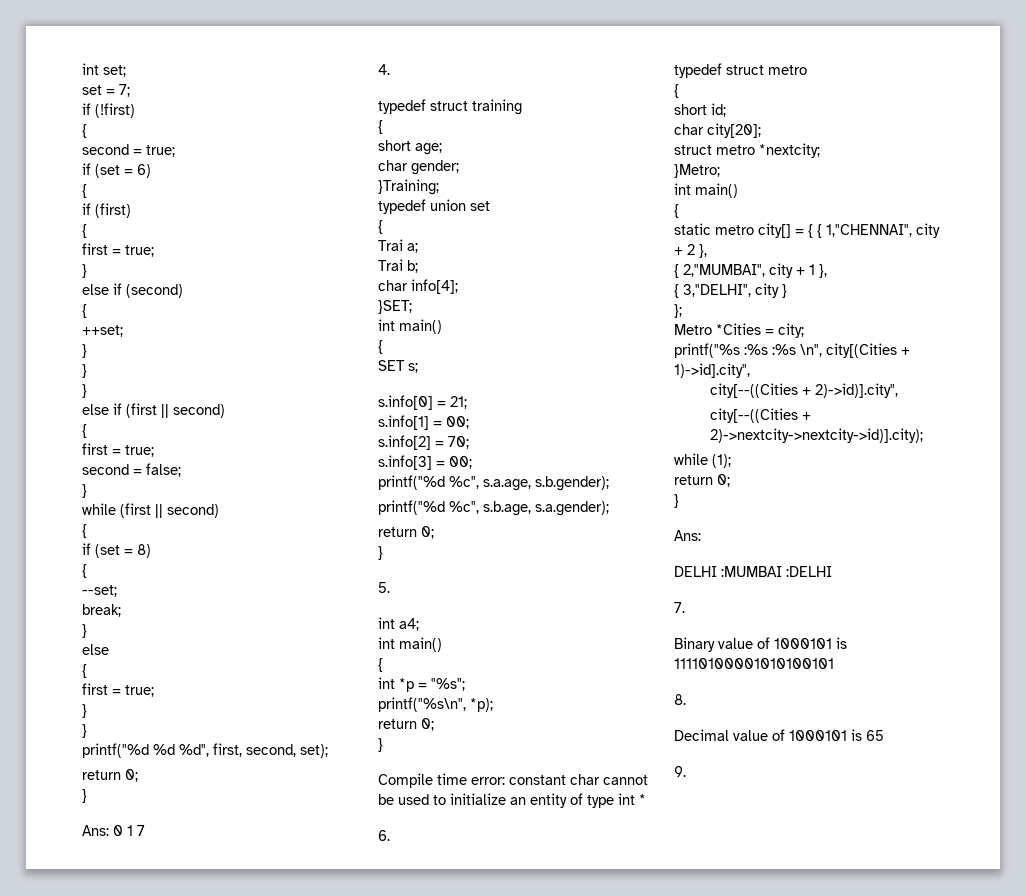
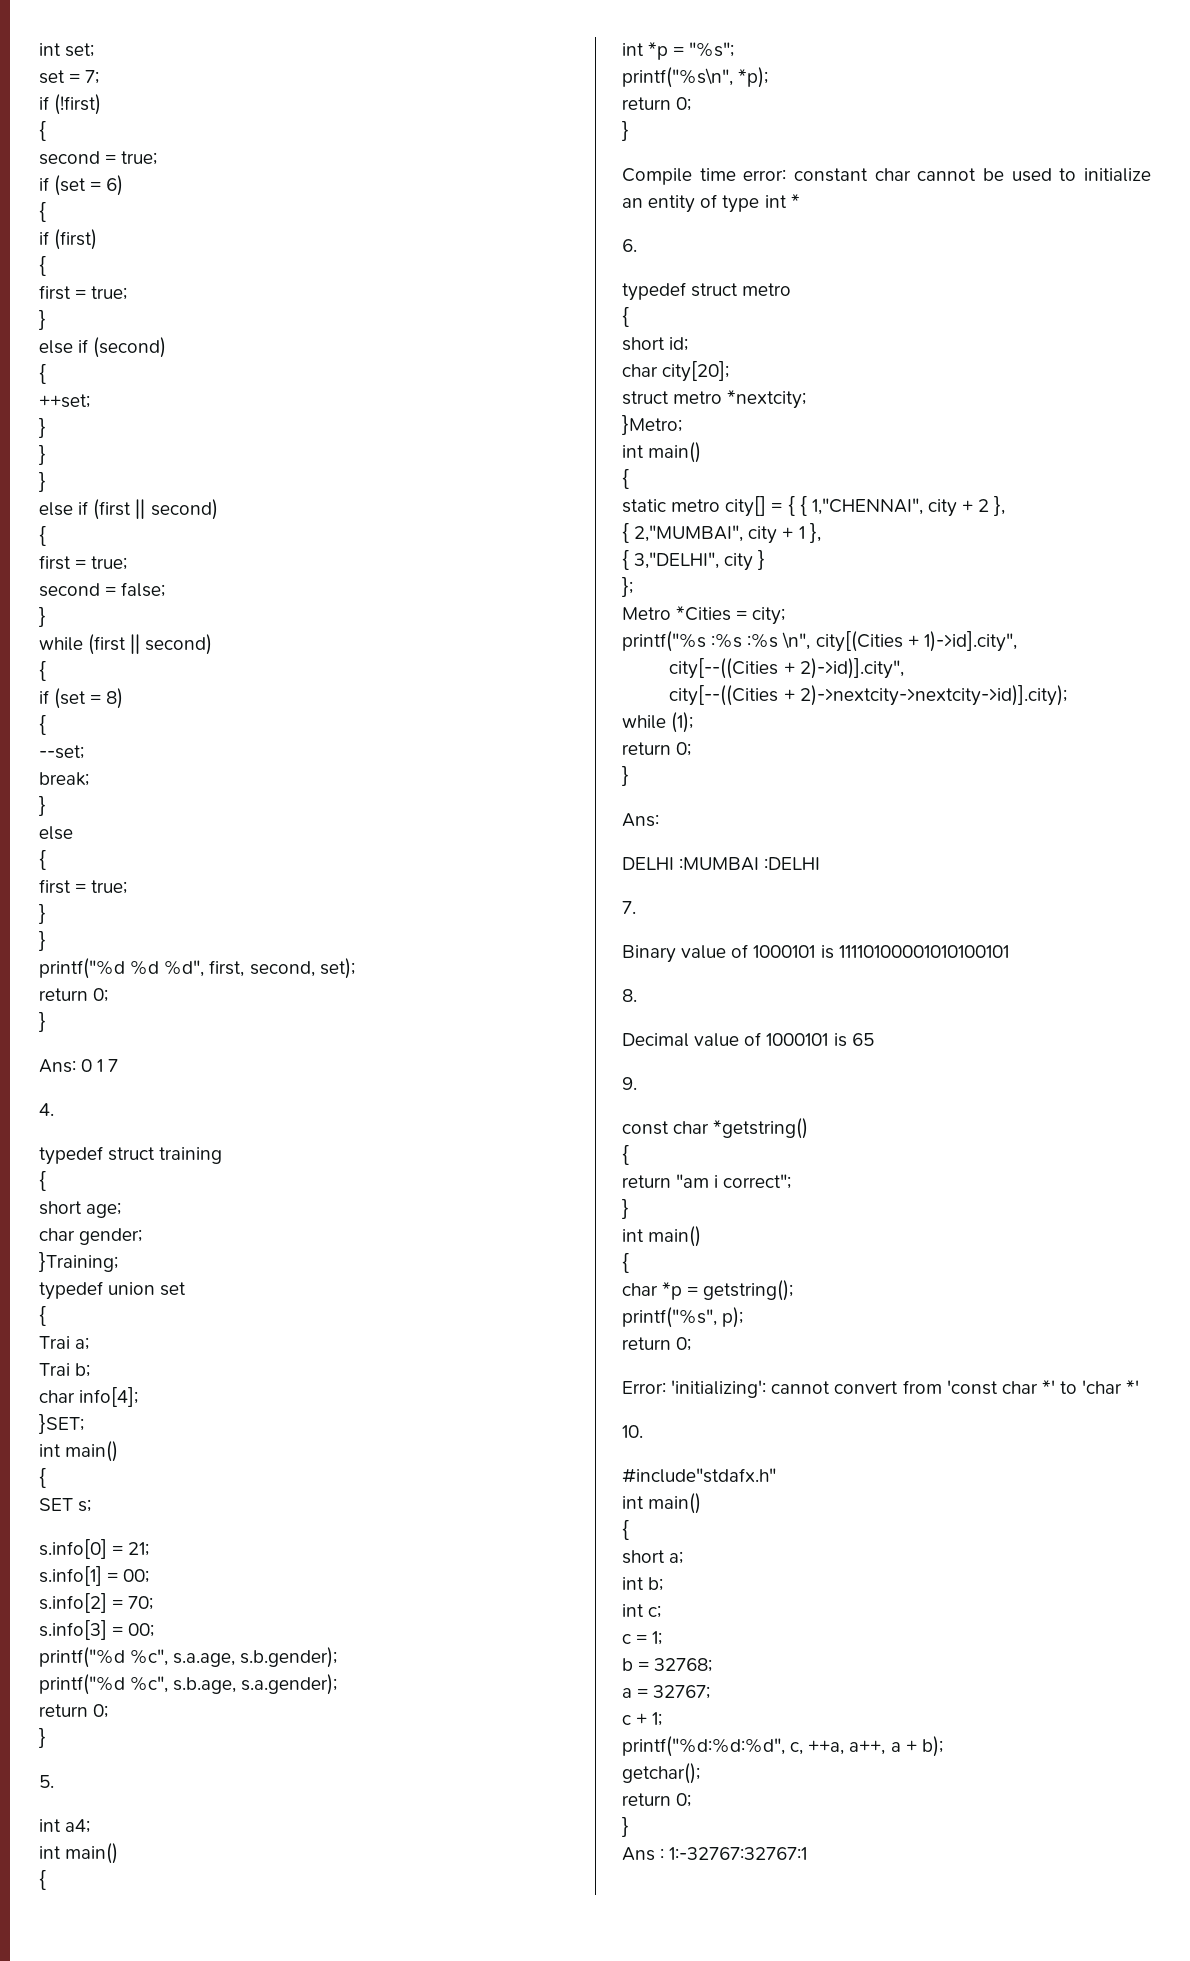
+ const char *getstring()
+ {
+ return "am i correct";
+ }
+ int main()
+ {
+ char *p = getstring();
+ printf("%s", p);
+ return 0;
+ Error: 'initializing': cannot convert from 'const char *' to 'char *'
+ 10.
+ #include"stdafx.h"
+ int main()
+ {
+ short a;
+ int b;
+ int c;
+ c = 1;
+ b = 32768;
+ a = 32767;
+ c + 1;
+ printf("%d:%d:%d", c, ++a, a++, a + b);
+ getchar();
+ return 0;
+ }
+ Ans : 1:-32767:32767:1

